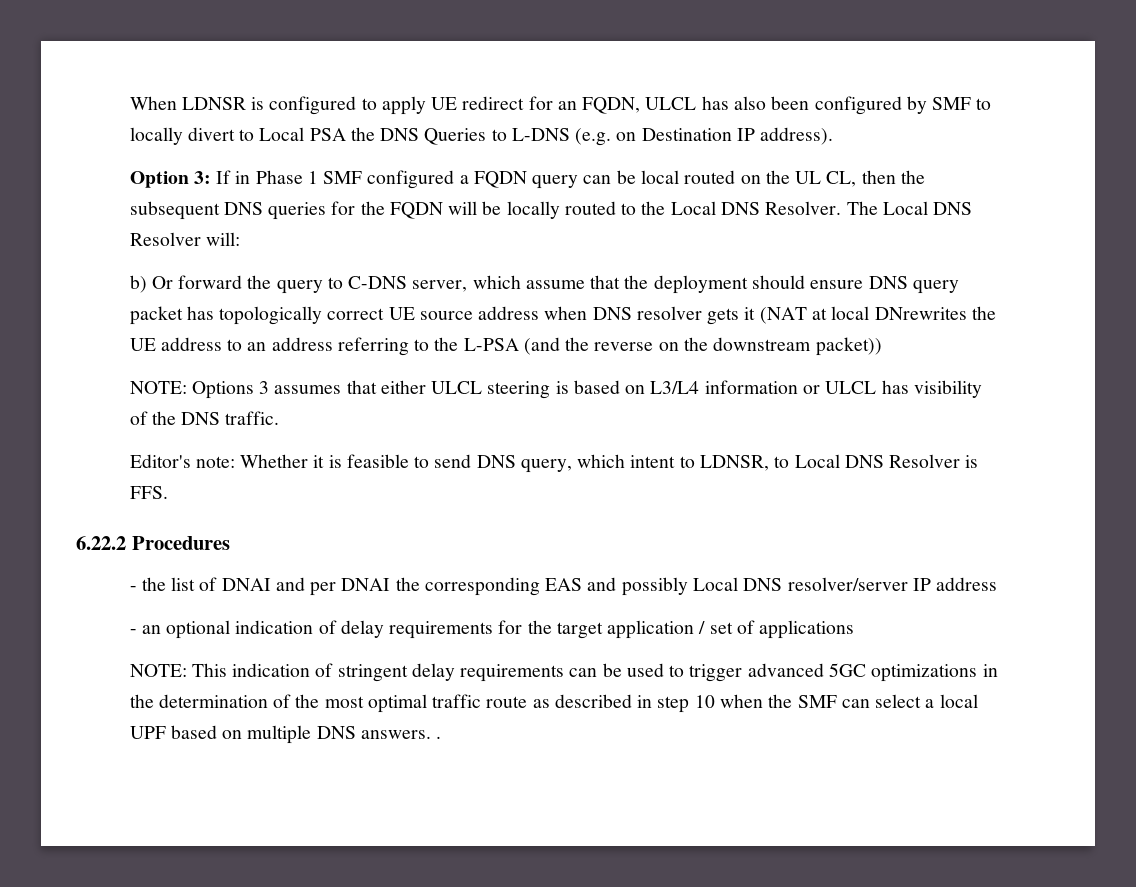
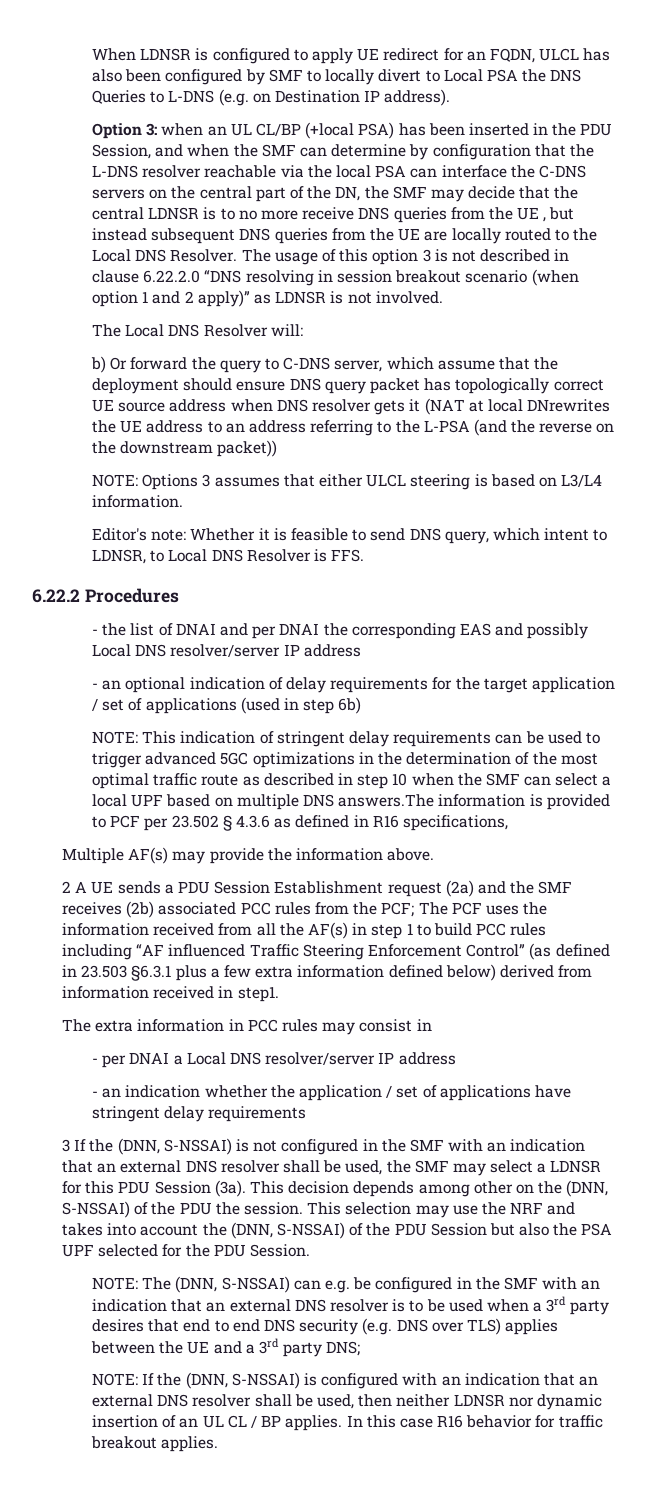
- Option 3: If in Phase 1 SMF configured a FQDN query can be local routed on the UL CL, then the subsequent DNS queries for the FQDN will be locally routed to the Local DNS Resolver.
+ Option 3: when an UL CL/BP (+local PSA) has been inserted in the PDU Session, and when the SMF can determine by configuration that the L-DNS resolver reachable via the local PSA can interface the C-DNS servers on the central part of the DN, the SMF may decide that the central LDNSR is to no more receive DNS queries from the UE , but instead subsequent DNS queries from the UE are locally routed to the Local DNS Resolver.
+ The usage of this option 3 is not described in clause 6.22.2.0 “DNS resolving in session breakout scenario (when option 1 and 2 apply)” as LDNSR is not involved.
- NOTE: Options 3 assumes that either ULCL steering is based on L3/L4 information or ULCL has visibility of the DNS traffic.
+ NOTE: Options 3 assumes that either ULCL steering is based on L3/L4 information.
- - an optional indication of delay requirements for the target application / set of applications
+ - an optional indication of delay requirements for the target application / set of applications (used in step 6b)
- NOTE: This indication of stringent delay requirements can be used to trigger advanced 5GC optimizations in the determination of the most optimal traffic route as described in step 10 when the SMF can select a local UPF based on multiple DNS answers. .
+ NOTE: This indication of stringent delay requirements can be used to trigger advanced 5GC optimizations in the determination of the most optimal traffic route as described in step 10 when the SMF can select a local UPF based on multiple DNS answers.The information is provided to PCF per 23.502 § 4.3.6 as defined in R16 specifications,
+ Multiple AF(s) may provide the information above.
+ 2 A UE sends a PDU Session Establishment request (2a) and the SMF receives (2b) associated PCC rules from the PCF; The PCF uses the information received from all the AF(s) in step 1 to build PCC rules including “AF influenced Traffic Steering Enforcement Control” (as defined in 23.503 §6.3.1 plus a few extra information defined below) derived from information received in step1.
+ The extra information in PCC rules may consist in
+ - per DNAI a Local DNS resolver/server IP address
+ - an indication whether the application / set of applications have stringent delay requirements
+ 3 If the (DNN, S-NSSAI) is not configured in the SMF with an indication that an external DNS resolver shall be used, the SMF may select a LDNSR for this PDU Session (3a). This decision depends among other on the (DNN, S-NSSAI) of the PDU the session. This selection may use the NRF and takes into account the (DNN, S-NSSAI) of the PDU Session but also the PSA UPF selected for the PDU Session.
+ NOTE: The (DNN, S-NSSAI) can e.g. be configured in the SMF with an indication that an external DNS resolver is to be used when a 3rd party desires that end to end DNS security (e.g. DNS over TLS) applies between the UE and a 3rd party DNS;
+ NOTE: If the (DNN, S-NSSAI) is configured with an indication that an external DNS resolver shall be used, then neither LDNSR nor dynamic insertion of an UL CL / BP applies. In this case R16 behavior for traffic breakout applies.

